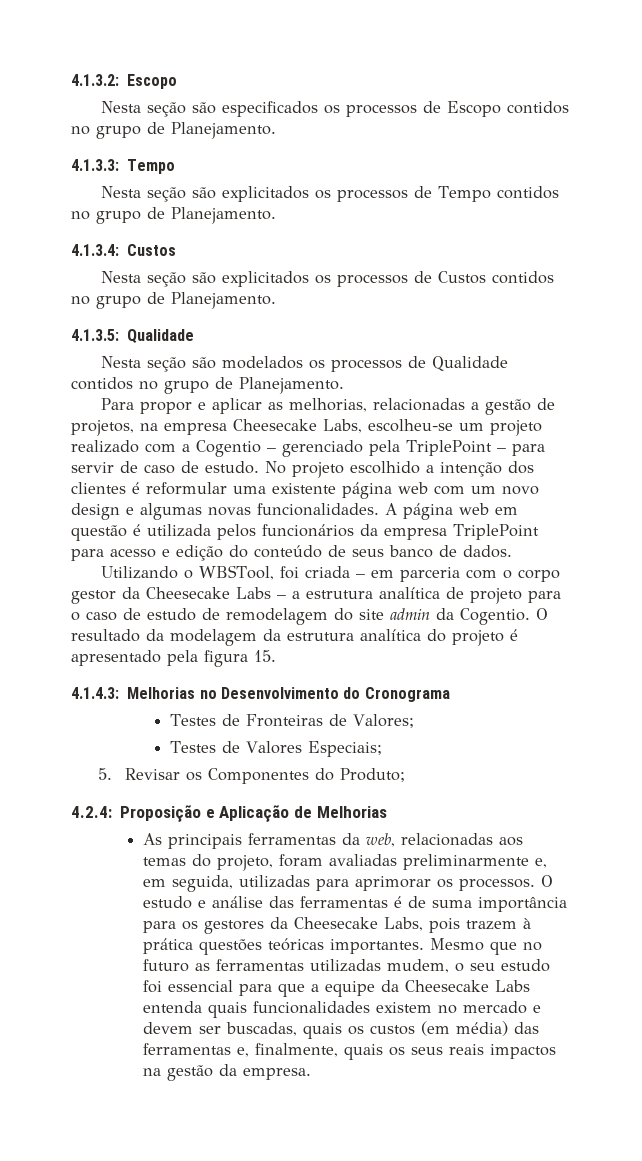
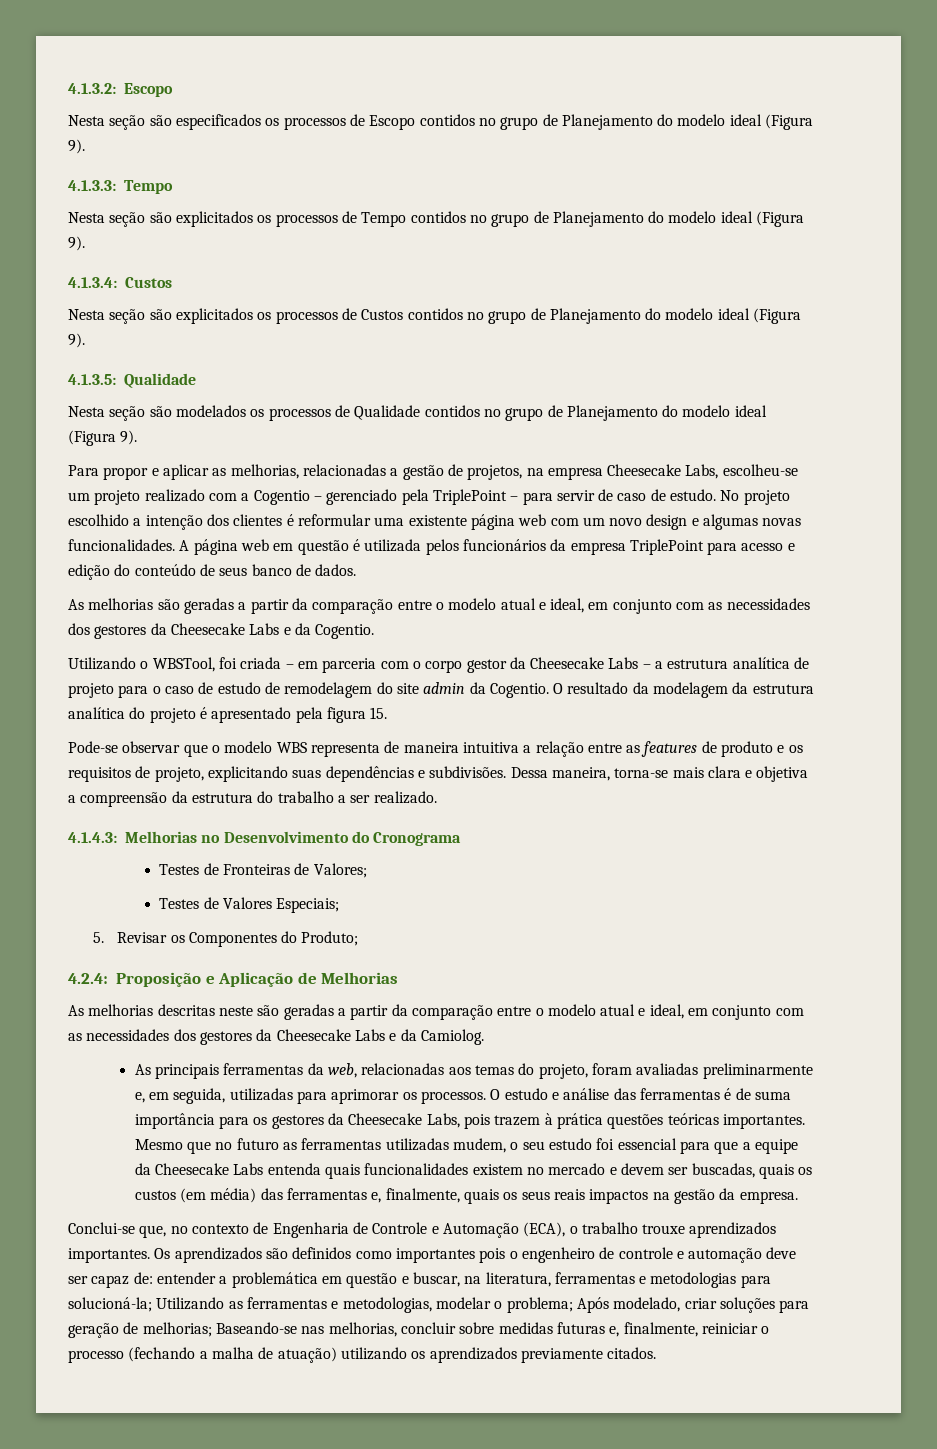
- Nesta seção são especificados os processos de Escopo contidos no grupo de Planejamento.
+ Nesta seção são especificados os processos de Escopo contidos no grupo de Planejamento do modelo ideal (Figura 9).
- Nesta seção são explicitados os processos de Tempo contidos no grupo de Planejamento.
+ Nesta seção são explicitados os processos de Tempo contidos no grupo de Planejamento do modelo ideal (Figura 9).
- Nesta seção são explicitados os processos de Custos contidos no grupo de Planejamento.
+ Nesta seção são explicitados os processos de Custos contidos no grupo de Planejamento do modelo ideal (Figura 9).
- Nesta seção são modelados os processos de Qualidade contidos no grupo de Planejamento.
+ Nesta seção são modelados os processos de Qualidade contidos no grupo de Planejamento do modelo ideal (Figura 9).
+ As melhorias são geradas a partir da comparação entre o modelo atual e ideal, em conjunto com as necessidades dos gestores da Cheesecake Labs e da Cogentio.
+ Pode-se observar que o modelo WBS representa de maneira intuitiva a relação entre as features de produto e os requisitos de projeto, explicitando suas dependências e subdivisões. Dessa maneira, torna-se mais clara e objetiva a compreensão da estrutura do trabalho a ser realizado.
+ As melhorias descritas neste são geradas a partir da comparação entre o modelo atual e ideal, em conjunto com as necessidades dos gestores da Cheesecake Labs e da Camiolog.
+ Conclui-se que, no contexto de Engenharia de Controle e Automação (ECA), o trabalho trouxe aprendizados importantes. Os aprendizados são definidos como importantes pois o engenheiro de controle e automação deve ser capaz de: entender a problemática em questão e buscar, na literatura, ferramentas e metodologias para solucioná-la; Utilizando as ferramentas e metodologias, modelar o problema; Após modelado, criar soluções para geração de melhorias; Baseando-se nas melhorias, concluir sobre medidas futuras e, finalmente, reiniciar o processo (fechando a malha de atuação) utilizando os aprendizados previamente citados.

